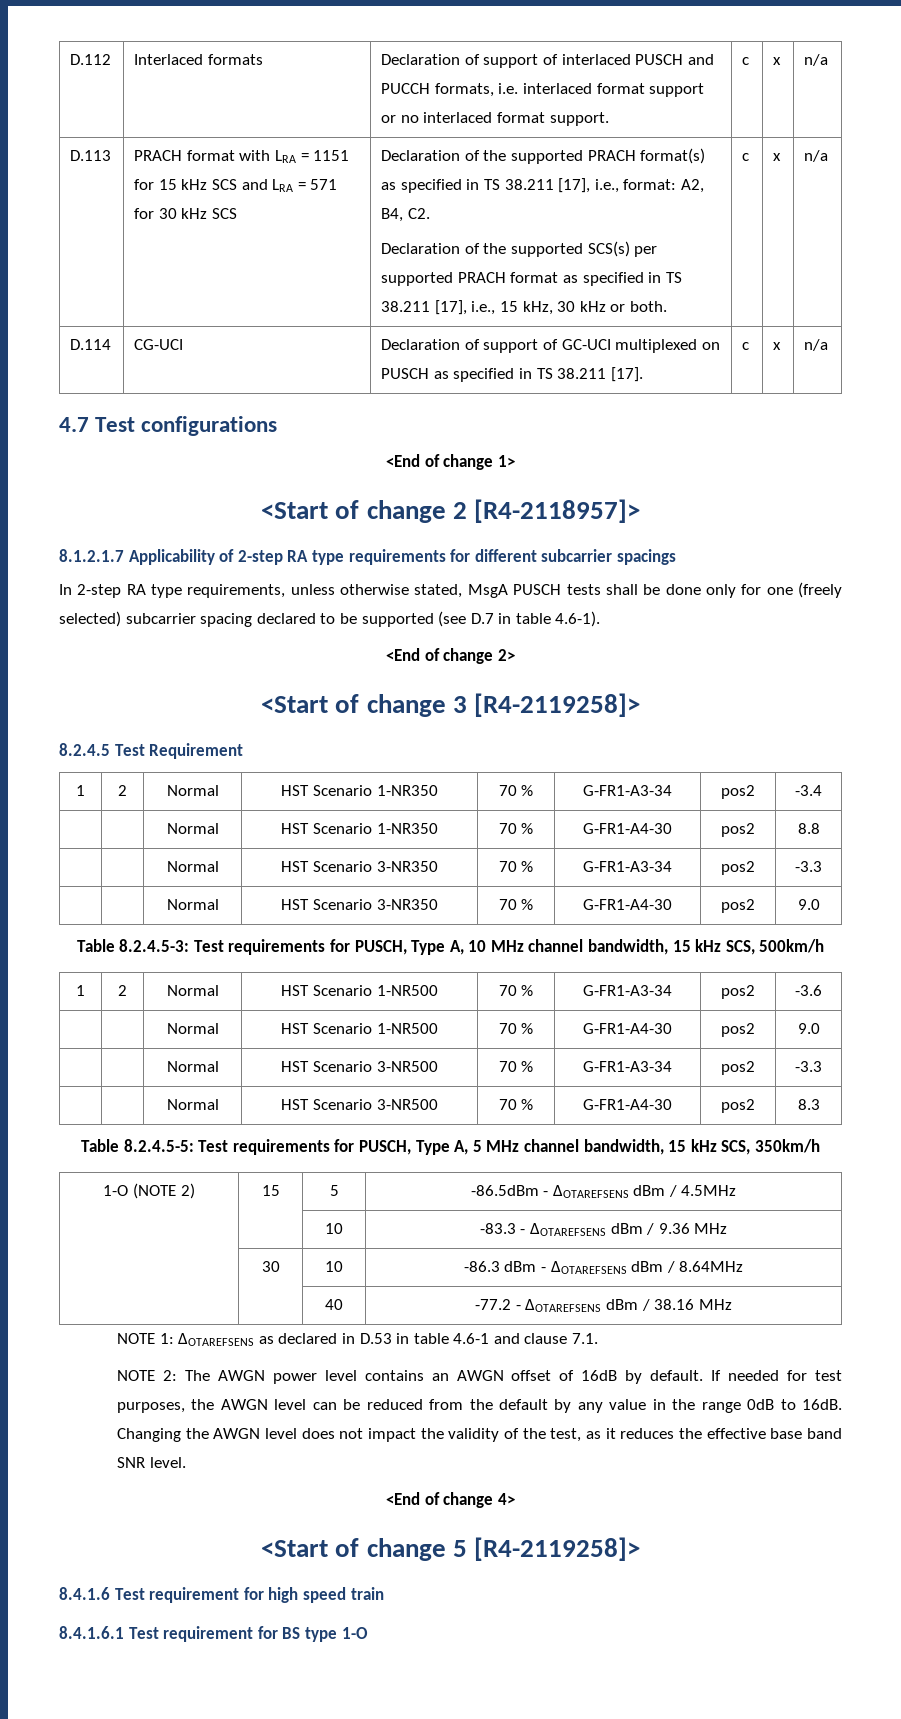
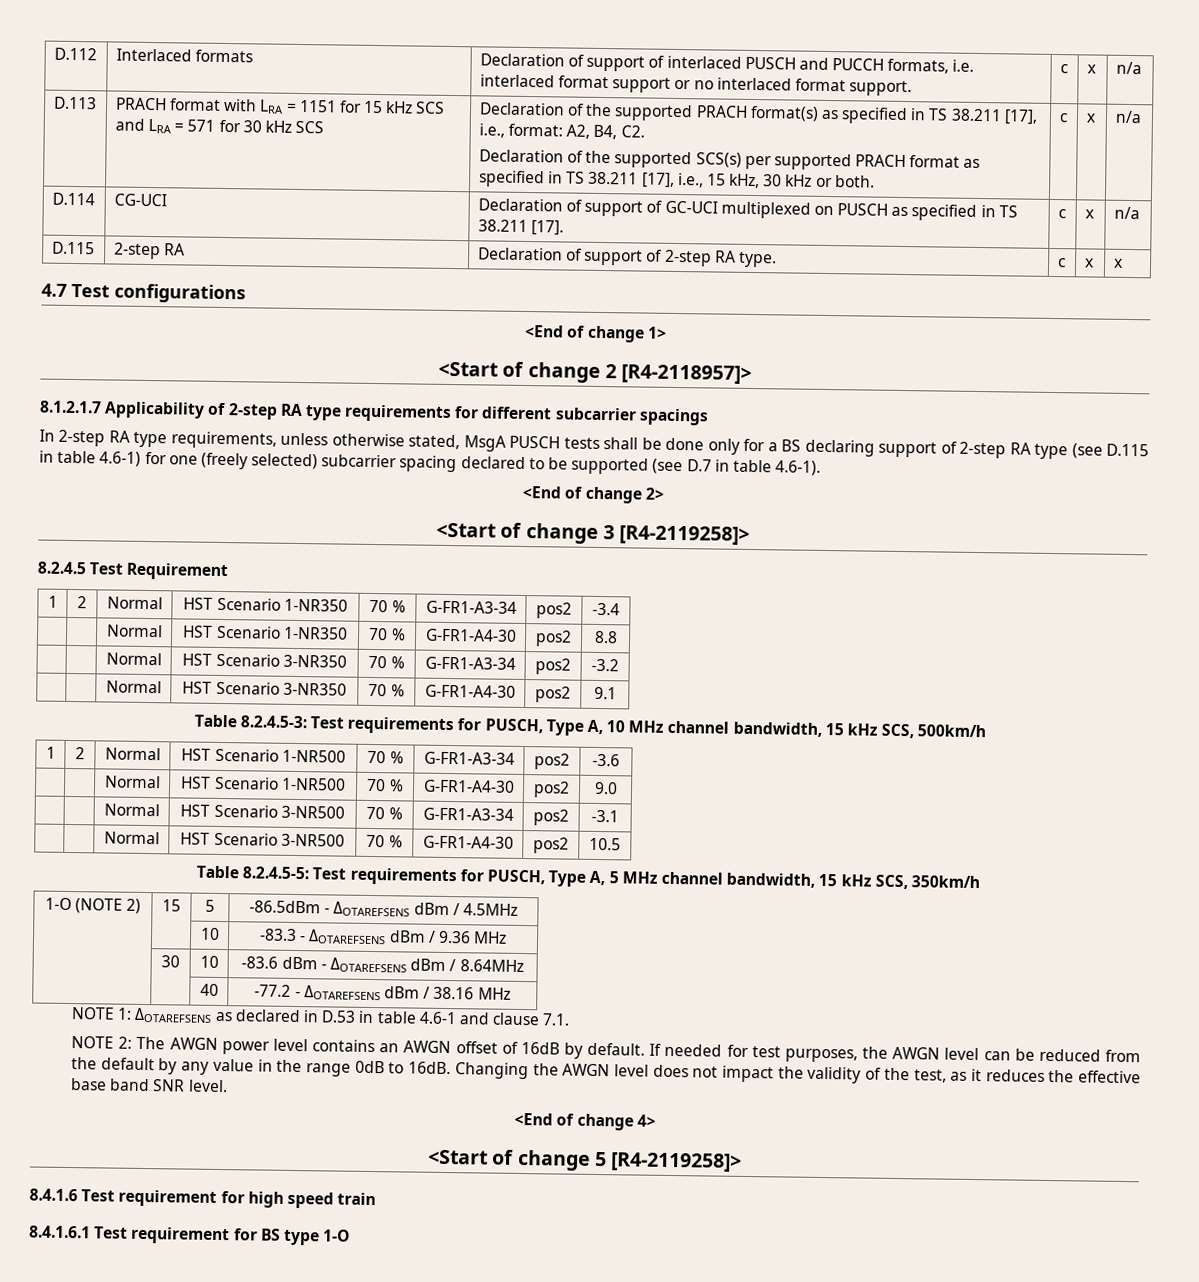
+ D.115 | 2-step RA | Declaration of support of 2-step RA type. | c | x | x
- In 2-step RA type requirements, unless otherwise stated, MsgA PUSCH tests shall be done only for one (freely selected) subcarrier spacing declared to be supported (see D.7 in table 4.6-1).
+ In 2-step RA type requirements, unless otherwise stated, MsgA PUSCH tests shall be done only for a BS declaring support of 2-step RA type (see D.115 in table 4.6-1) for one (freely selected) subcarrier spacing declared to be supported (see D.7 in table 4.6-1).
- | | Normal | HST Scenario 3-NR350 | 70 % | G-FR1-A3-34 | pos2 | -3.3
+ | | Normal | HST Scenario 3-NR350 | 70 % | G-FR1-A3-34 | pos2 | -3.2
- | | Normal | HST Scenario 3-NR350 | 70 % | G-FR1-A4-30 | pos2 | 9.0
+ | | Normal | HST Scenario 3-NR350 | 70 % | G-FR1-A4-30 | pos2 | 9.1
- | | Normal | HST Scenario 3-NR500 | 70 % | G-FR1-A3-34 | pos2 | -3.3
+ | | Normal | HST Scenario 3-NR500 | 70 % | G-FR1-A3-34 | pos2 | -3.1
- | | Normal | HST Scenario 3-NR500 | 70 % | G-FR1-A4-30 | pos2 | 8.3
+ | | Normal | HST Scenario 3-NR500 | 70 % | G-FR1-A4-30 | pos2 | 10.5
- | 30 | 10 | -86.3 dBm - ΔOTAREFSENS dBm / 8.64MHz
+ | 30 | 10 | -83.6 dBm - ΔOTAREFSENS dBm / 8.64MHz

